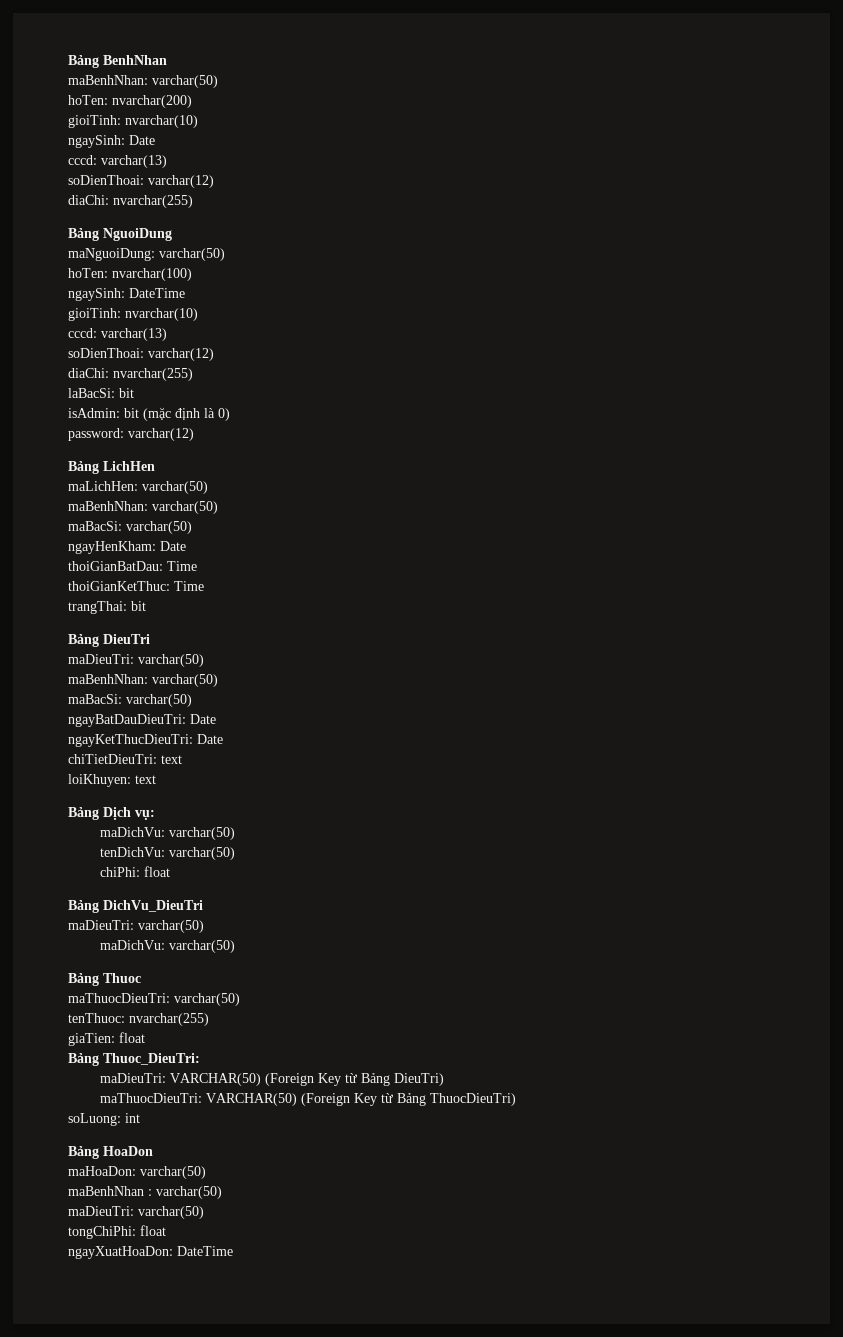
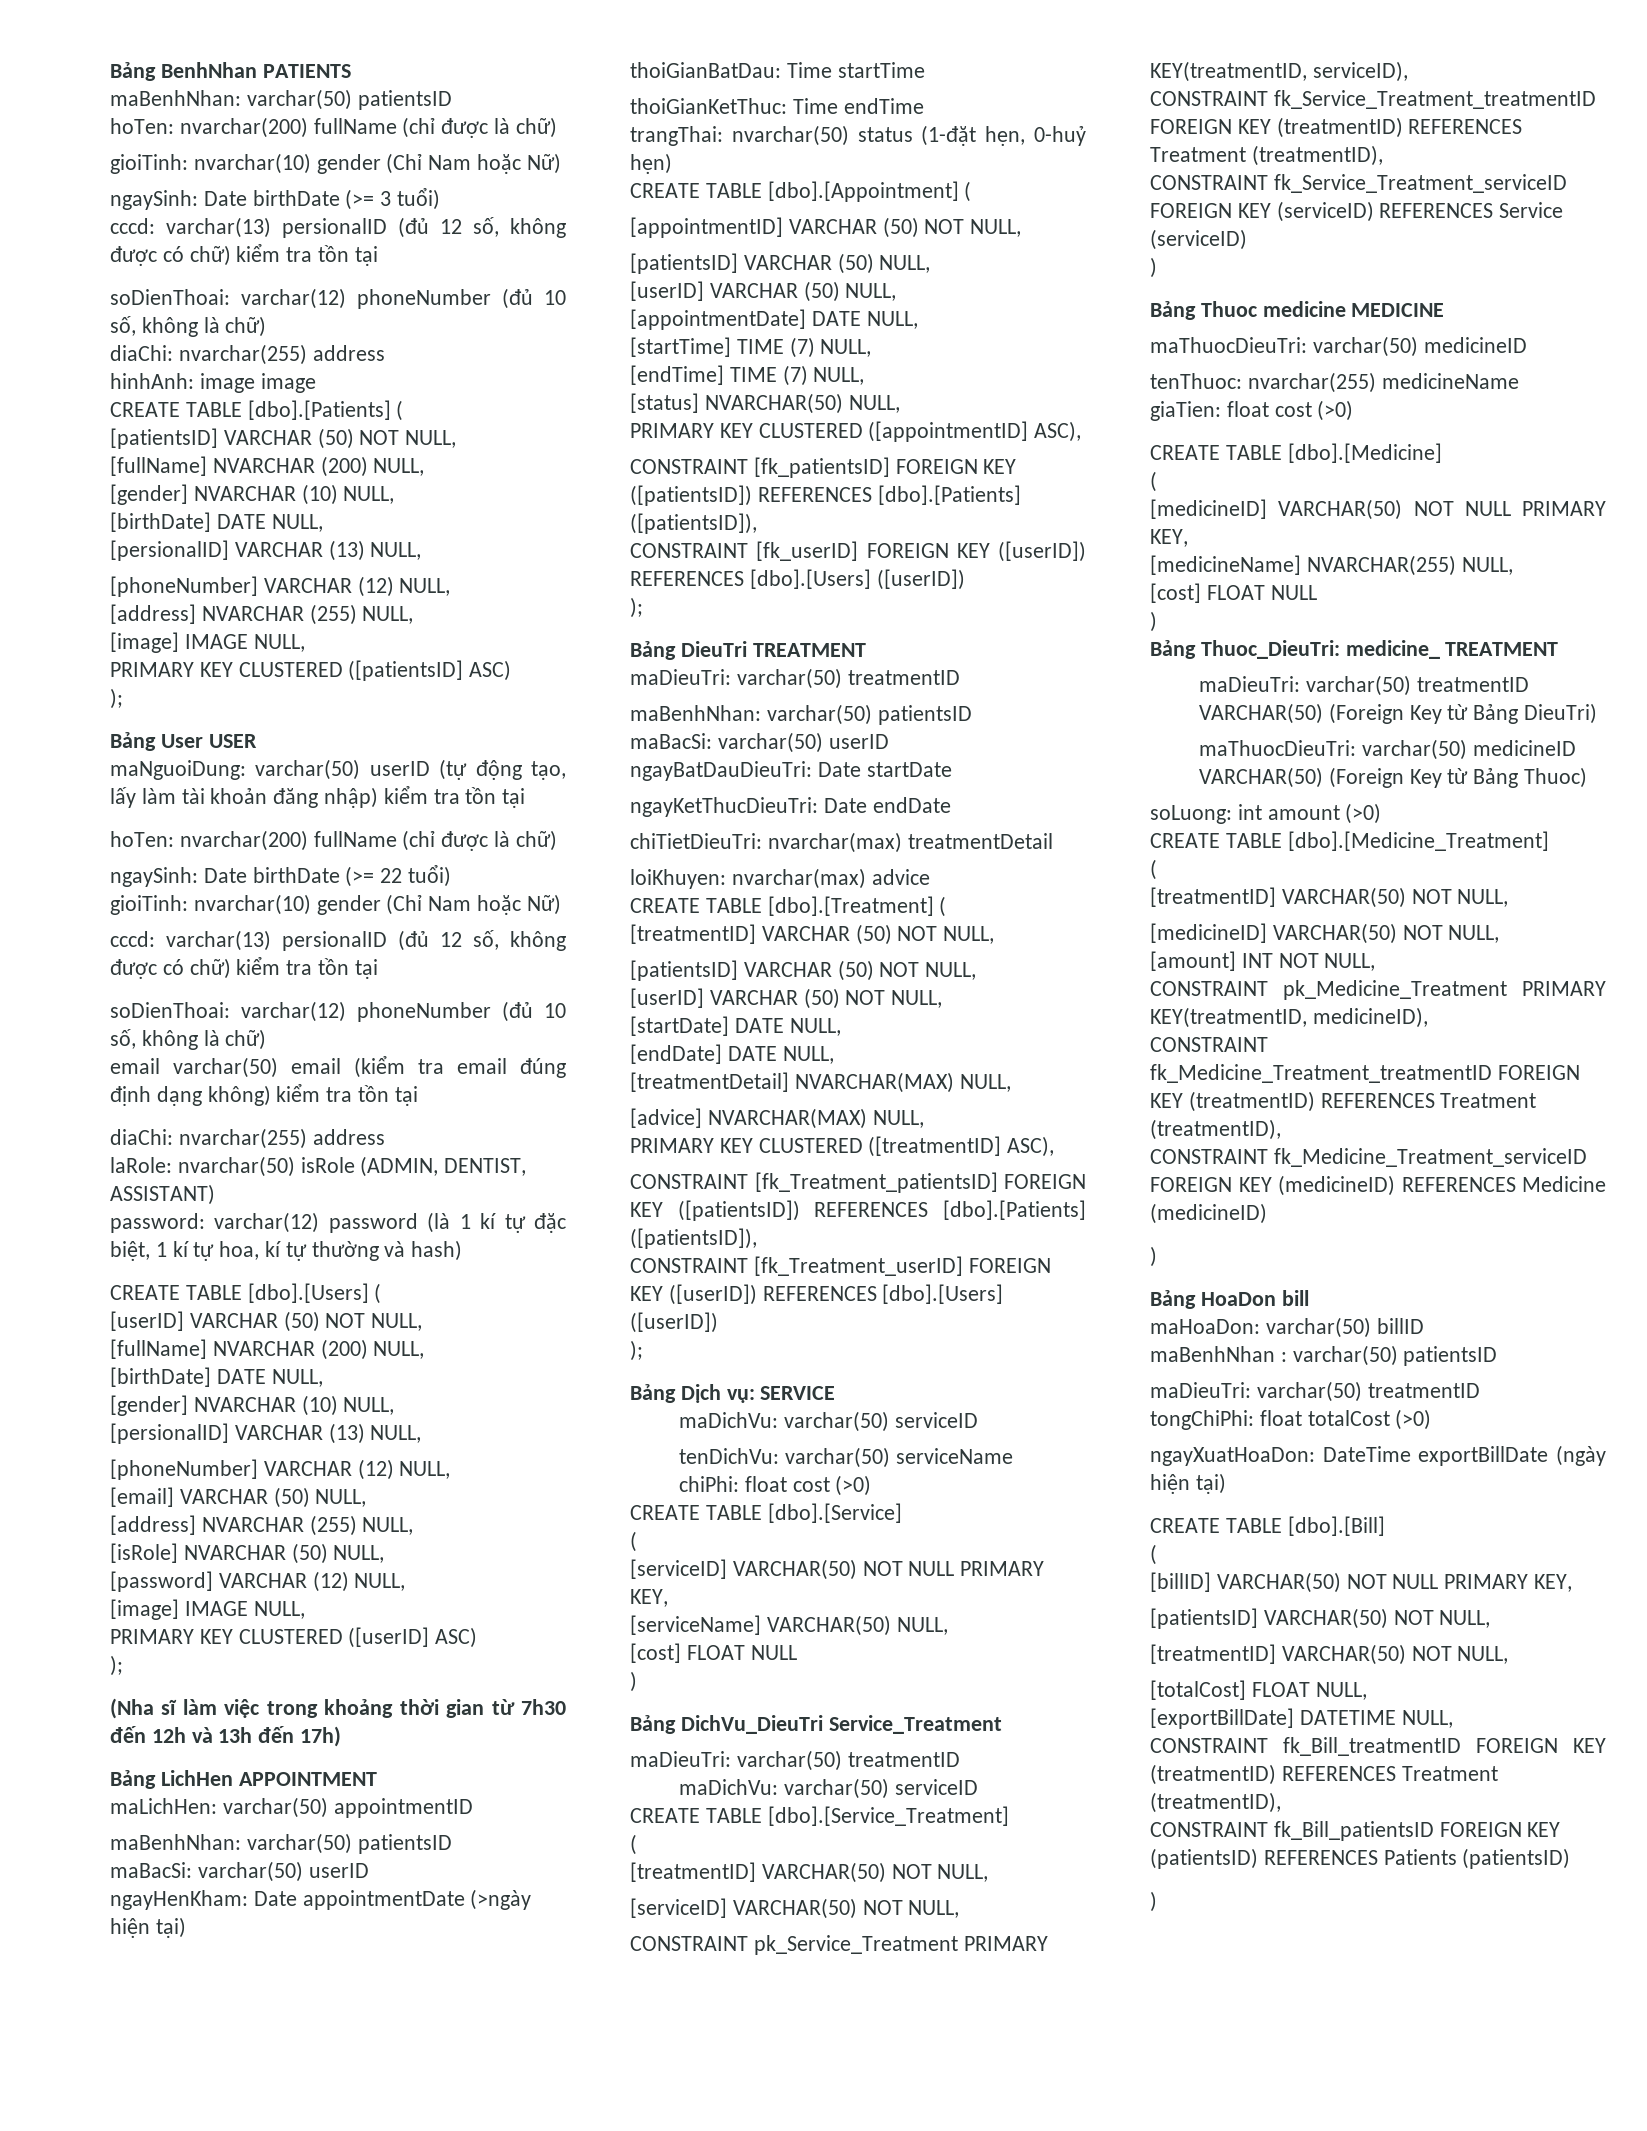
- Bảng BenhNhan
- maBenhNhan: varchar(50)
- hoTen: nvarchar(200)
- gioiTinh: nvarchar(10)
- ngaySinh: Date
- cccd: varchar(13)
- soDienThoai: varchar(12)
- diaChi: nvarchar(255)
- Bảng NguoiDung
+ Bảng BenhNhan PATIENTS
+ maBenhNhan: varchar(50) patientsID
+ hoTen: nvarchar(200) fullName (chỉ được là chữ)
+ gioiTinh: nvarchar(10) gender (Chỉ Nam hoặc Nữ)
+ ngaySinh: Date birthDate (>= 3 tuổi)
+ cccd: varchar(13) persionalID (đủ 12 số, không được có chữ) kiểm tra tồn tại
+ soDienThoai: varchar(12) phoneNumber (đủ 10 số, không là chữ)
+ diaChi: nvarchar(255) address
+ hinhAnh: image image
+ CREATE TABLE [dbo].[Patients] (
+ [patientsID] VARCHAR (50) NOT NULL,
+ [fullName] NVARCHAR (200) NULL,
+ [gender] NVARCHAR (10) NULL,
+ [birthDate] DATE NULL,
+ [persionalID] VARCHAR (13) NULL,
+ [phoneNumber] VARCHAR (12) NULL,
+ [address] NVARCHAR (255) NULL,
+ [image] IMAGE NULL,
+ PRIMARY KEY CLUSTERED ([patientsID] ASC)
+ );
+ Bảng User USER
- maNguoiDung: varchar(50)
- hoTen: nvarchar(100)
- ngaySinh: DateTime
- gioiTinh: nvarchar(10)
- cccd: varchar(13)
- soDienThoai: varchar(12)
- diaChi: nvarchar(255)
- laBacSi: bit
- isAdmin: bit (mặc định là 0)
- password: varchar(12)
+ maNguoiDung: varchar(50) userID (tự động tạo, lấy làm tài khoản đăng nhập) kiểm tra tồn tại
+ hoTen: nvarchar(200) fullName (chỉ được là chữ)
+ ngaySinh: Date birthDate (>= 22 tuổi)
+ gioiTinh: nvarchar(10) gender (Chỉ Nam hoặc Nữ)
+ cccd: varchar(13) persionalID (đủ 12 số, không được có chữ) kiểm tra tồn tại
+ soDienThoai: varchar(12) phoneNumber (đủ 10 số, không là chữ)
+ email varchar(50) email (kiểm tra email đúng định dạng không) kiểm tra tồn tại
+ diaChi: nvarchar(255) address
+ laRole: nvarchar(50) isRole (ADMIN, DENTIST, ASSISTANT)
+ password: varchar(12) password (là 1 kí tự đặc biệt, 1 kí tự hoa, kí tự thường và hash)
+ CREATE TABLE [dbo].[Users] (
+ [userID] VARCHAR (50) NOT NULL,
+ [fullName] NVARCHAR (200) NULL,
+ [birthDate] DATE NULL,
+ [gender] NVARCHAR (10) NULL,
+ [persionalID] VARCHAR (13) NULL,
+ [phoneNumber] VARCHAR (12) NULL,
+ [email] VARCHAR (50) NULL,
+ [address] NVARCHAR (255) NULL,
+ [isRole] NVARCHAR (50) NULL,
+ [password] VARCHAR (12) NULL,
+ [image] IMAGE NULL,
+ PRIMARY KEY CLUSTERED ([userID] ASC)
+ );
+ (Nha sĩ làm việc trong khoảng thời gian từ 7h30 đến 12h và 13h đến 17h)
- Bảng LichHen
+ Bảng LichHen APPOINTMENT
- maLichHen: varchar(50)
- maBenhNhan: varchar(50)
- maBacSi: varchar(50)
+ maLichHen: varchar(50) appointmentID
+ maBenhNhan: varchar(50) patientsID
+ maBacSi: varchar(50) userID
- ngayHenKham: Date
+ ngayHenKham: Date appointmentDate (>ngày hiện tại)
- thoiGianBatDau: Time
+ thoiGianBatDau: Time startTime
- thoiGianKetThuc: Time
+ thoiGianKetThuc: Time endTime
- trangThai: bit
+ trangThai: nvarchar(50) status (1-đặt hẹn, 0-huỷ hẹn)
+ CREATE TABLE [dbo].[Appointment] (
+ [appointmentID] VARCHAR (50) NOT NULL,
+ [patientsID] VARCHAR (50) NULL,
+ [userID] VARCHAR (50) NULL,
+ [appointmentDate] DATE NULL,
+ [startTime] TIME (7) NULL,
+ [endTime] TIME (7) NULL,
+ [status] NVARCHAR(50) NULL,
+ PRIMARY KEY CLUSTERED ([appointmentID] ASC),
+ CONSTRAINT [fk_patientsID] FOREIGN KEY ([patientsID]) REFERENCES [dbo].[Patients] ([patientsID]),
+ CONSTRAINT [fk_userID] FOREIGN KEY ([userID]) REFERENCES [dbo].[Users] ([userID])
+ );
- Bảng DieuTri
- maDieuTri: varchar(50)
- maBenhNhan: varchar(50)
- maBacSi: varchar(50)
+ Bảng DieuTri TREATMENT
+ maDieuTri: varchar(50) treatmentID
+ maBenhNhan: varchar(50) patientsID
+ maBacSi: varchar(50) userID
- ngayBatDauDieuTri: Date
+ ngayBatDauDieuTri: Date startDate
- ngayKetThucDieuTri: Date
+ ngayKetThucDieuTri: Date endDate
- chiTietDieuTri: text
+ chiTietDieuTri: nvarchar(max) treatmentDetail
- loiKhuyen: text
+ loiKhuyen: nvarchar(max) advice
+ CREATE TABLE [dbo].[Treatment] (
+ [treatmentID] VARCHAR (50) NOT NULL,
+ [patientsID] VARCHAR (50) NOT NULL,
+ [userID] VARCHAR (50) NOT NULL,
+ [startDate] DATE NULL,
+ [endDate] DATE NULL,
+ [treatmentDetail] NVARCHAR(MAX) NULL,
+ [advice] NVARCHAR(MAX) NULL,
+ PRIMARY KEY CLUSTERED ([treatmentID] ASC),
+ CONSTRAINT [fk_Treatment_patientsID] FOREIGN KEY ([patientsID]) REFERENCES [dbo].[Patients] ([patientsID]),
+ CONSTRAINT [fk_Treatment_userID] FOREIGN KEY ([userID]) REFERENCES [dbo].[Users] ([userID])
+ );
- Bảng Dịch vụ:
- maDichVu: varchar(50)
+ Bảng Dịch vụ: SERVICE
+ maDichVu: varchar(50) serviceID
- tenDichVu: varchar(50)
+ tenDichVu: varchar(50) serviceName
- chiPhi: float
+ chiPhi: float cost (>0)
+ CREATE TABLE [dbo].[Service]
+ (
+ [serviceID] VARCHAR(50) NOT NULL PRIMARY KEY,
+ [serviceName] VARCHAR(50) NULL,
+ [cost] FLOAT NULL
+ )
- Bảng DichVu_DieuTri
- maDieuTri: varchar(50)
- maDichVu: varchar(50)
+ Bảng DichVu_DieuTri Service_Treatment
+ maDieuTri: varchar(50) treatmentID
+ maDichVu: varchar(50) serviceID
+ CREATE TABLE [dbo].[Service_Treatment]
+ (
+ [treatmentID] VARCHAR(50) NOT NULL,
+ [serviceID] VARCHAR(50) NOT NULL,
+ CONSTRAINT pk_Service_Treatment PRIMARY KEY(treatmentID, serviceID),
+ CONSTRAINT fk_Service_Treatment_treatmentID FOREIGN KEY (treatmentID) REFERENCES Treatment (treatmentID),
+ CONSTRAINT fk_Service_Treatment_serviceID FOREIGN KEY (serviceID) REFERENCES Service (serviceID)
+ )
- Bảng Thuoc
- maThuocDieuTri: varchar(50)
+ Bảng Thuoc medicine MEDICINE
+ maThuocDieuTri: varchar(50) medicineID
- tenThuoc: nvarchar(255)
+ tenThuoc: nvarchar(255) medicineName
- giaTien: float
+ giaTien: float cost (>0)
+ CREATE TABLE [dbo].[Medicine]
+ (
+ [medicineID] VARCHAR(50) NOT NULL PRIMARY KEY,
+ [medicineName] NVARCHAR(255) NULL,
+ [cost] FLOAT NULL
+ )
- Bảng Thuoc_DieuTri:
- maDieuTri: VARCHAR(50) (Foreign Key từ Bảng DieuTri)
+ Bảng Thuoc_DieuTri: medicine_ TREATMENT
+ maDieuTri: varchar(50) treatmentID VARCHAR(50) (Foreign Key từ Bảng DieuTri)
- maThuocDieuTri: VARCHAR(50) (Foreign Key từ Bảng ThuocDieuTri)
+ maThuocDieuTri: varchar(50) medicineID VARCHAR(50) (Foreign Key từ Bảng Thuoc)
- soLuong: int
+ soLuong: int amount (>0)
+ CREATE TABLE [dbo].[Medicine_Treatment]
+ (
+ [treatmentID] VARCHAR(50) NOT NULL,
+ [medicineID] VARCHAR(50) NOT NULL,
+ [amount] INT NOT NULL,
+ CONSTRAINT pk_Medicine_Treatment PRIMARY KEY(treatmentID, medicineID),
+ CONSTRAINT fk_Medicine_Treatment_treatmentID FOREIGN KEY (treatmentID) REFERENCES Treatment (treatmentID),
+ CONSTRAINT fk_Medicine_Treatment_serviceID FOREIGN KEY (medicineID) REFERENCES Medicine (medicineID)
+ )
- Bảng HoaDon
+ Bảng HoaDon bill
- maHoaDon: varchar(50)
+ maHoaDon: varchar(50) billID
- maBenhNhan : varchar(50)
- maDieuTri: varchar(50)
+ maBenhNhan : varchar(50) patientsID
+ maDieuTri: varchar(50) treatmentID
- tongChiPhi: float
+ tongChiPhi: float totalCost (>0)
- ngayXuatHoaDon: DateTime
+ ngayXuatHoaDon: DateTime exportBillDate (ngày hiện tại)
+ CREATE TABLE [dbo].[Bill]
+ (
+ [billID] VARCHAR(50) NOT NULL PRIMARY KEY,
+ [patientsID] VARCHAR(50) NOT NULL,
+ [treatmentID] VARCHAR(50) NOT NULL,
+ [totalCost] FLOAT NULL,
+ [exportBillDate] DATETIME NULL,
+ CONSTRAINT fk_Bill_treatmentID FOREIGN KEY (treatmentID) REFERENCES Treatment (treatmentID),
+ CONSTRAINT fk_Bill_patientsID FOREIGN KEY (patientsID) REFERENCES Patients (patientsID)
+ )

